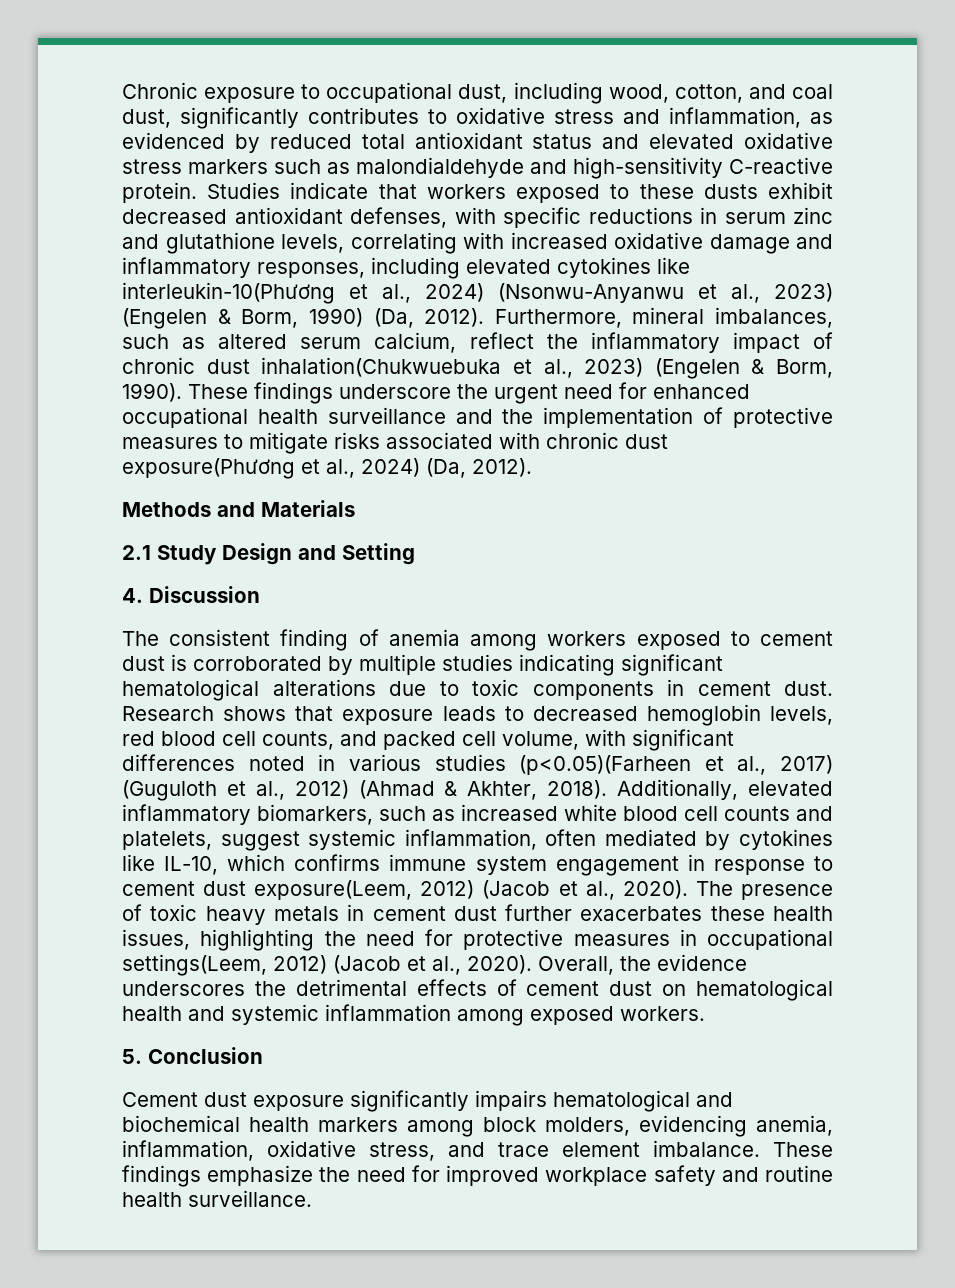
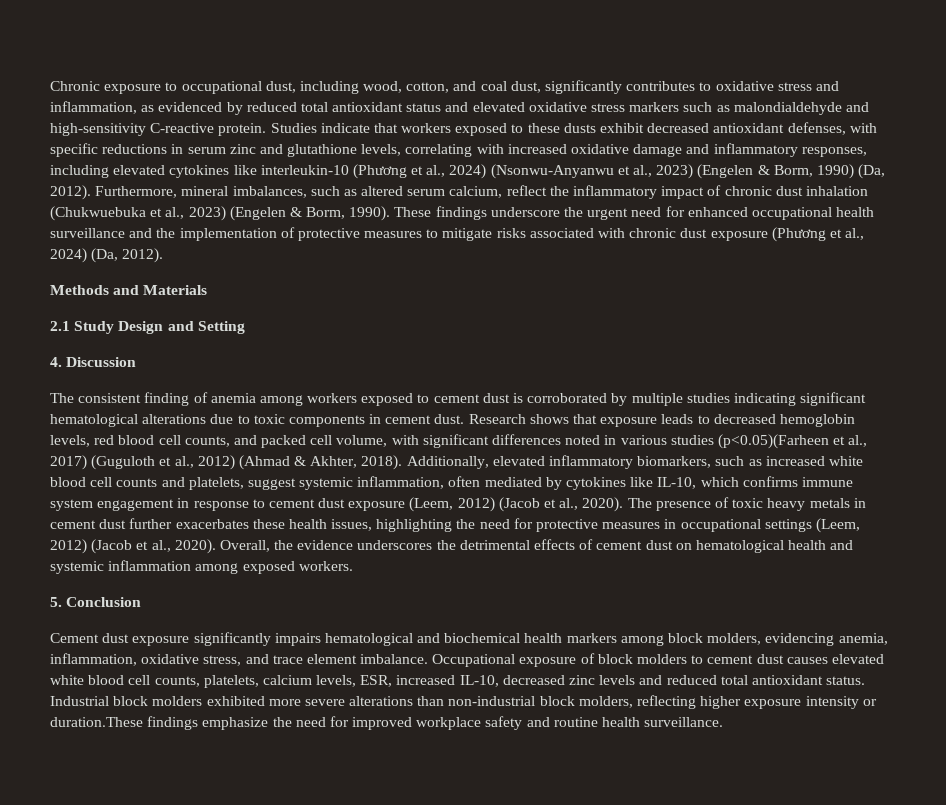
- Studies indicate that workers exposed to these dusts exhibit decreased antioxidant defenses, with specific reductions in serum zinc and glutathione levels, correlating with increased oxidative damage and inflammatory responses, including elevated cytokines like interleukin-10(Phương et al., 2024) (Nsonwu-Anyanwu et al., 2023) (Engelen & Borm, 1990) (Da, 2012).
+ Studies indicate that workers exposed to these dusts exhibit decreased antioxidant defenses, with specific reductions in serum zinc and glutathione levels, correlating with increased oxidative damage and inflammatory responses, including elevated cytokines like interleukin-10 (Phương et al., 2024) (Nsonwu-Anyanwu et al., 2023) (Engelen & Borm, 1990) (Da, 2012).
- Furthermore, mineral imbalances, such as altered serum calcium, reflect the inflammatory impact of chronic dust inhalation(Chukwuebuka et al., 2023) (Engelen & Borm, 1990).
+ Furthermore, mineral imbalances, such as altered serum calcium, reflect the inflammatory impact of chronic dust inhalation (Chukwuebuka et al., 2023) (Engelen & Borm, 1990).
- These findings underscore the urgent need for enhanced occupational health surveillance and the implementation of protective measures to mitigate risks associated with chronic dust exposure(Phương et al., 2024) (Da, 2012).
+ These findings underscore the urgent need for enhanced occupational health surveillance and the implementation of protective measures to mitigate risks associated with chronic dust exposure (Phương et al., 2024) (Da, 2012).
- Additionally, elevated inflammatory biomarkers, such as increased white blood cell counts and platelets, suggest systemic inflammation, often mediated by cytokines like IL-10, which confirms immune system engagement in response to cement dust exposure(Leem, 2012) (Jacob et al., 2020).
+ Additionally, elevated inflammatory biomarkers, such as increased white blood cell counts and platelets, suggest systemic inflammation, often mediated by cytokines like IL-10, which confirms immune system engagement in response to cement dust exposure (Leem, 2012) (Jacob et al., 2020).
- The presence of toxic heavy metals in cement dust further exacerbates these health issues, highlighting the need for protective measures in occupational settings(Leem, 2012) (Jacob et al., 2020).
+ The presence of toxic heavy metals in cement dust further exacerbates these health issues, highlighting the need for protective measures in occupational settings (Leem, 2012) (Jacob et al., 2020).
- These findings emphasize the need for improved workplace safety and routine health surveillance.
+ Occupational exposure of block molders to cement dust causes elevated white blood cell counts, platelets, calcium levels, ESR, increased IL-10, decreased zinc levels and reduced total antioxidant status. Industrial block molders exhibited more severe alterations than non-industrial block molders, reflecting higher exposure intensity or duration.These findings emphasize the need for improved workplace safety and routine health surveillance.

